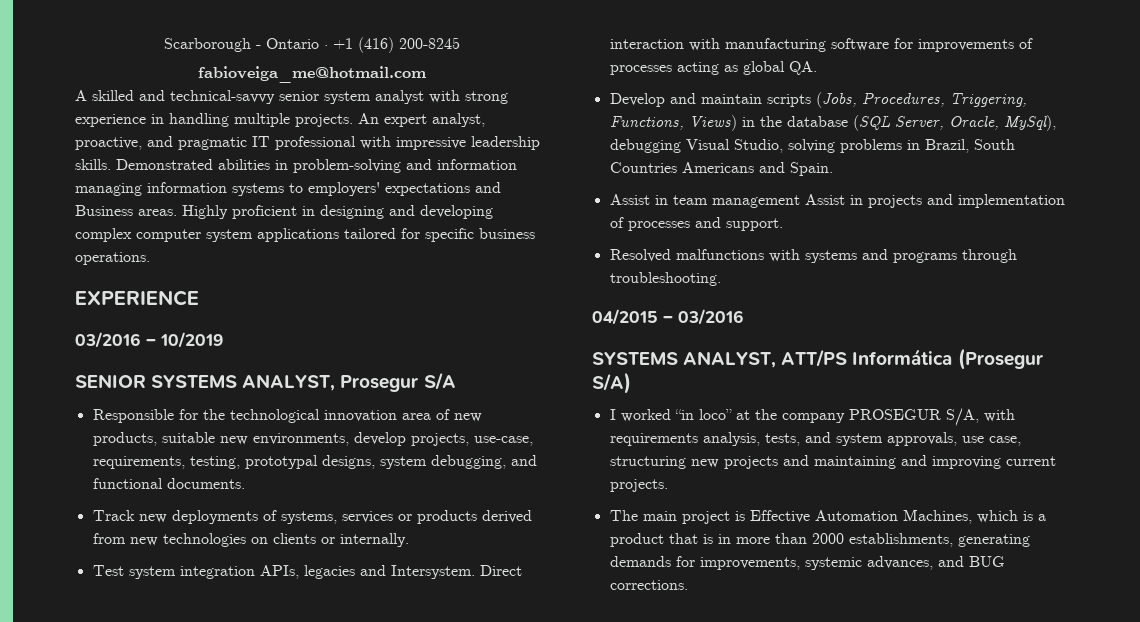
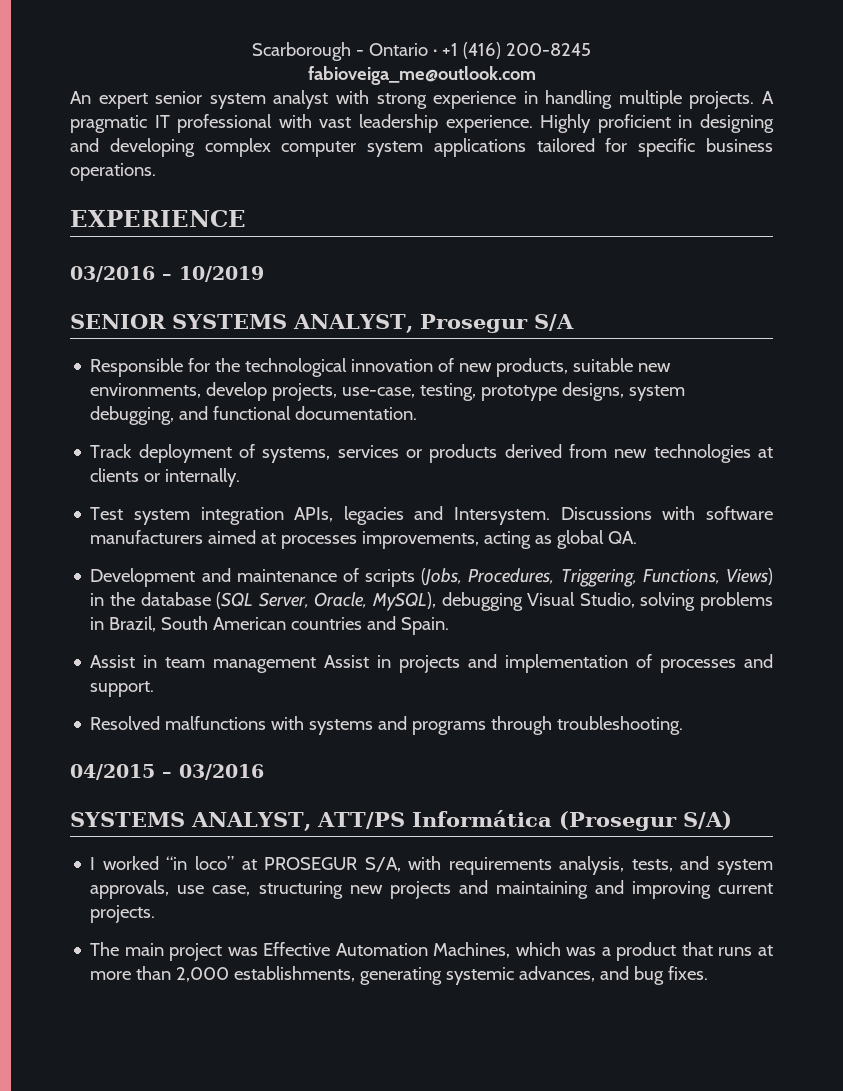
- fabioveiga_me@hotmail.com
- A skilled and technical-savvy senior system analyst with strong experience in handling multiple projects.
+ fabioveiga_me@outlook.com
+ An expert senior system analyst with strong experience in handling multiple projects.
- An expert analyst, proactive, and pragmatic IT professional with impressive leadership skills. Demonstrated abilities in problem-solving and information managing information systems to employers' expectations and Business areas.
+ A pragmatic IT professional with vast leadership experience.
- Responsible for the technological innovation area of new products, suitable new environments, develop projects, use-case, requirements, testing, prototypal designs, system debugging, and functional documents.
+ Responsible for the technological innovation of new products, suitable new environments, develop projects, use-case, testing, prototype designs, system debugging, and functional documentation.
- Track new deployments of systems, services or products derived from new technologies on clients or internally.
+ Track deployment of systems, services or products derived from new technologies at clients or internally.
- Direct interaction with manufacturing software for improvements of processes acting as global QA.
+ Discussions with software manufacturers aimed at processes improvements, acting as global QA.
- Develop and maintain scripts (Jobs, Procedures, Triggering, Functions, Views) in the database (SQL Server, Oracle, MySql), debugging Visual Studio, solving problems in Brazil, South Countries Americans and Spain.
+ Development and maintenance of scripts (Jobs, Procedures, Triggering, Functions, Views) in the database (SQL Server, Oracle, MySQL), debugging Visual Studio, solving problems in Brazil, South American countries and Spain.
- I worked “in loco” at the company PROSEGUR S/A, with requirements analysis, tests, and system approvals, use case, structuring new projects and maintaining and improving current projects.
+ I worked “in loco” at PROSEGUR S/A, with requirements analysis, tests, and system approvals, use case, structuring new projects and maintaining and improving current projects.
- The main project is Effective Automation Machines, which is a product that is in more than 2000 establishments, generating demands for improvements, systemic advances, and BUG corrections.
+ The main project was Effective Automation Machines, which was a product that runs at more than 2,000 establishments, generating systemic advances, and bug fixes.

